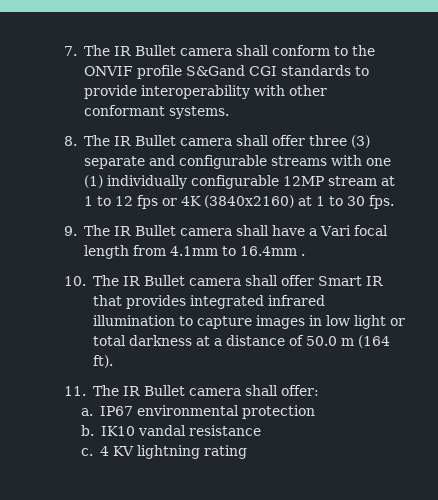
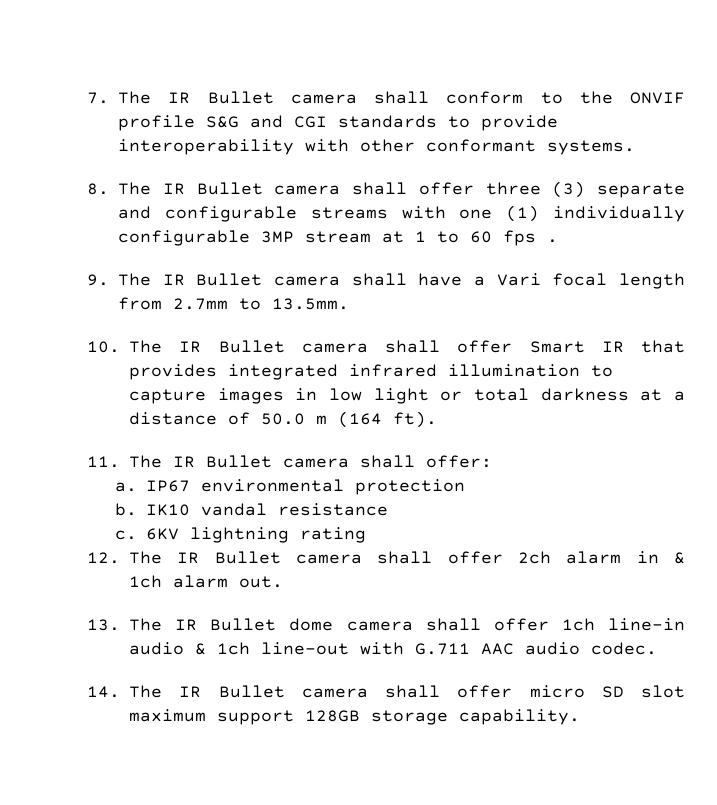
- 7. The IR Bullet camera shall conform to the ONVIF profile S&Gand CGI standards to provide interoperability with other conformant systems.
+ 7. The IR Bullet camera shall conform to the ONVIF profile S&G and CGI standards to provide interoperability with other conformant systems.
- 8. The IR Bullet camera shall offer three (3) separate and configurable streams with one (1) individually configurable 12MP stream at 1 to 12 fps or 4K (3840x2160) at 1 to 30 fps.
+ 8. The IR Bullet camera shall offer three (3) separate and configurable streams with one (1) individually configurable 3MP stream at 1 to 60 fps .
- 9. The IR Bullet camera shall have a Vari focal length from 4.1mm to 16.4mm .
+ 9. The IR Bullet camera shall have a Vari focal length from 2.7mm to 13.5mm.
- 4 KV lightning rating
+ 6KV lightning rating
+ 12. The IR Bullet camera shall offer 2ch alarm in & 1ch alarm out.
+ 13. The IR Bullet dome camera shall offer 1ch line-in audio & 1ch line-out with G.711 AAC audio codec.
+ 14. The IR Bullet camera shall offer micro SD slot maximum support 128GB storage capability.

